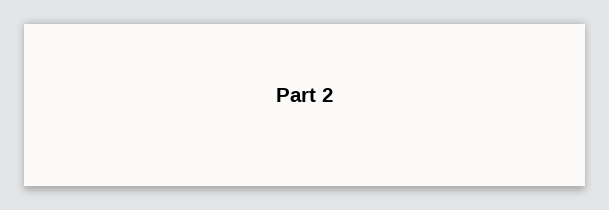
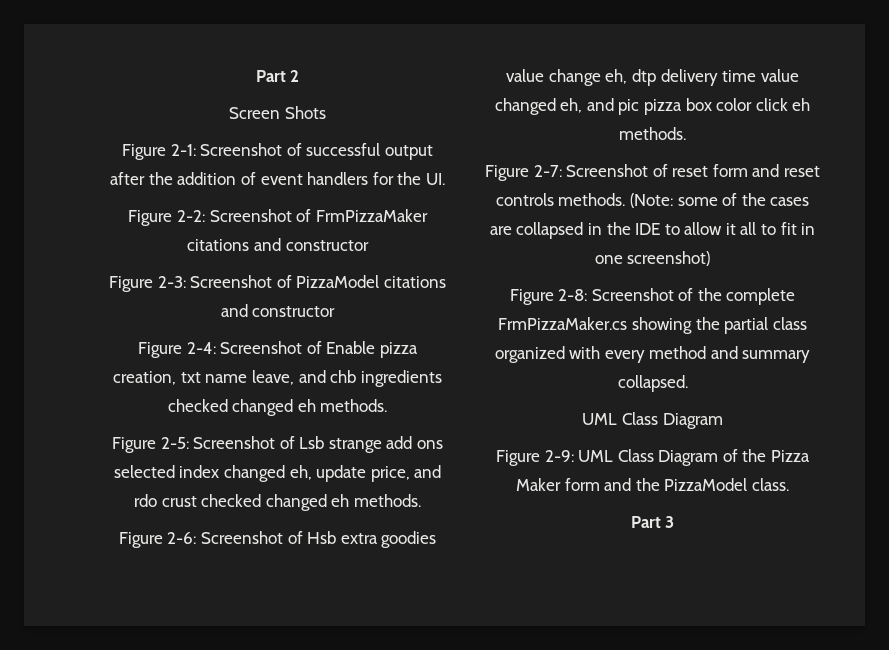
+ Screen Shots
+ Figure 2-1: Screenshot of successful output after the addition of event handlers for the UI.
+ Figure 2-2: Screenshot of FrmPizzaMaker citations and constructor
+ Figure 2-3: Screenshot of PizzaModel citations and constructor
+ Figure 2-4: Screenshot of Enable pizza creation, txt name leave, and chb ingredients checked changed eh methods.
+ Figure 2-5: Screenshot of Lsb strange add ons selected index changed eh, update price, and rdo crust checked changed eh methods.
+ Figure 2-6: Screenshot of Hsb extra goodies value change eh, dtp delivery time value changed eh, and pic pizza box color click eh methods.
+ Figure 2-7: Screenshot of reset form and reset controls methods. (Note: some of the cases are collapsed in the IDE to allow it all to fit in one screenshot)
+ Figure 2-8: Screenshot of the complete FrmPizzaMaker.cs showing the partial class organized with every method and summary collapsed.
+ UML Class Diagram
+ Figure 2-9: UML Class Diagram of the Pizza Maker form and the PizzaModel class.
+ Part 3

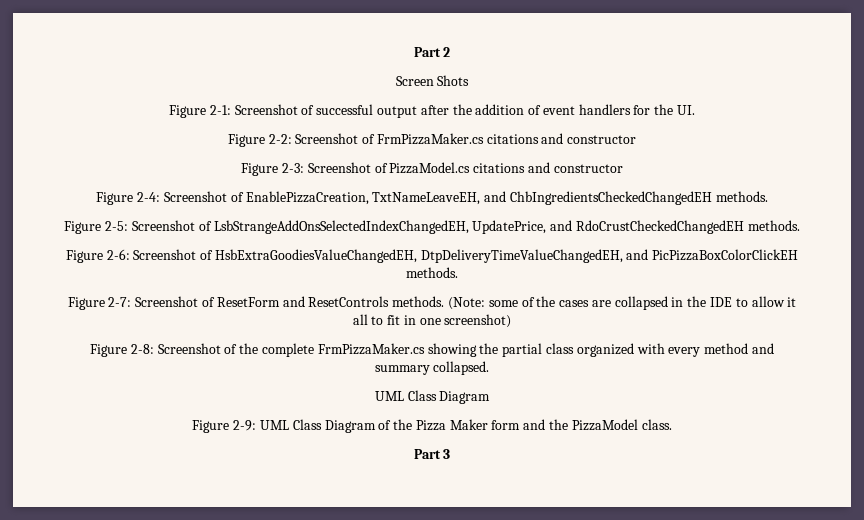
- Figure 2-2: Screenshot of FrmPizzaMaker citations and constructor
+ Figure 2-2: Screenshot of FrmPizzaMaker.cs citations and constructor
- Figure 2-3: Screenshot of PizzaModel citations and constructor
+ Figure 2-3: Screenshot of PizzaModel.cs citations and constructor
- Figure 2-4: Screenshot of Enable pizza creation, txt name leave, and chb ingredients checked changed eh methods.
+ Figure 2-4: Screenshot of EnablePizzaCreation, TxtNameLeaveEH, and ChbIngredientsCheckedChangedEH methods.
- Figure 2-5: Screenshot of Lsb strange add ons selected index changed eh, update price, and rdo crust checked changed eh methods.
+ Figure 2-5: Screenshot of LsbStrangeAddOnsSelectedIndexChangedEH, UpdatePrice, and RdoCrustCheckedChangedEH methods.
- Figure 2-6: Screenshot of Hsb extra goodies value change eh, dtp delivery time value changed eh, and pic pizza box color click eh methods.
+ Figure 2-6: Screenshot of HsbExtraGoodiesValueChangedEH, DtpDeliveryTimeValueChangedEH, and PicPizzaBoxColorClickEH methods.
- Figure 2-7: Screenshot of reset form and reset controls methods.
+ Figure 2-7: Screenshot of ResetForm and ResetControls methods.

